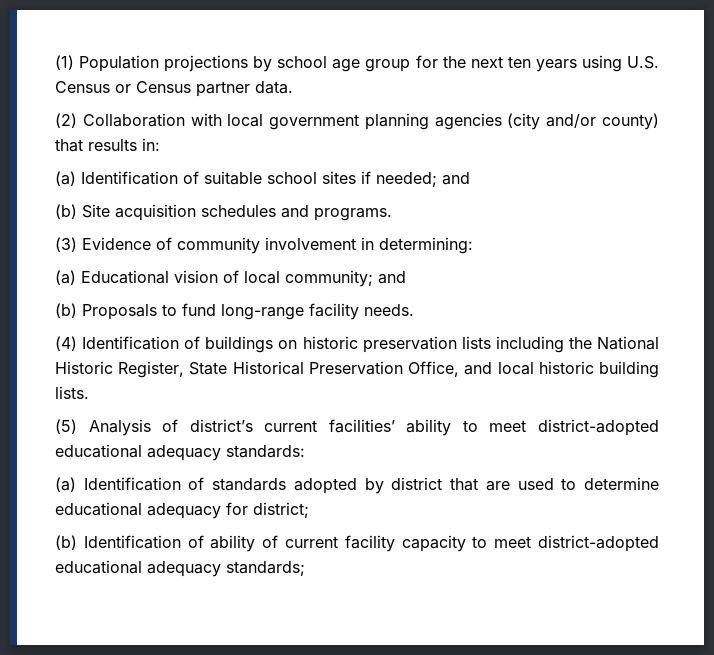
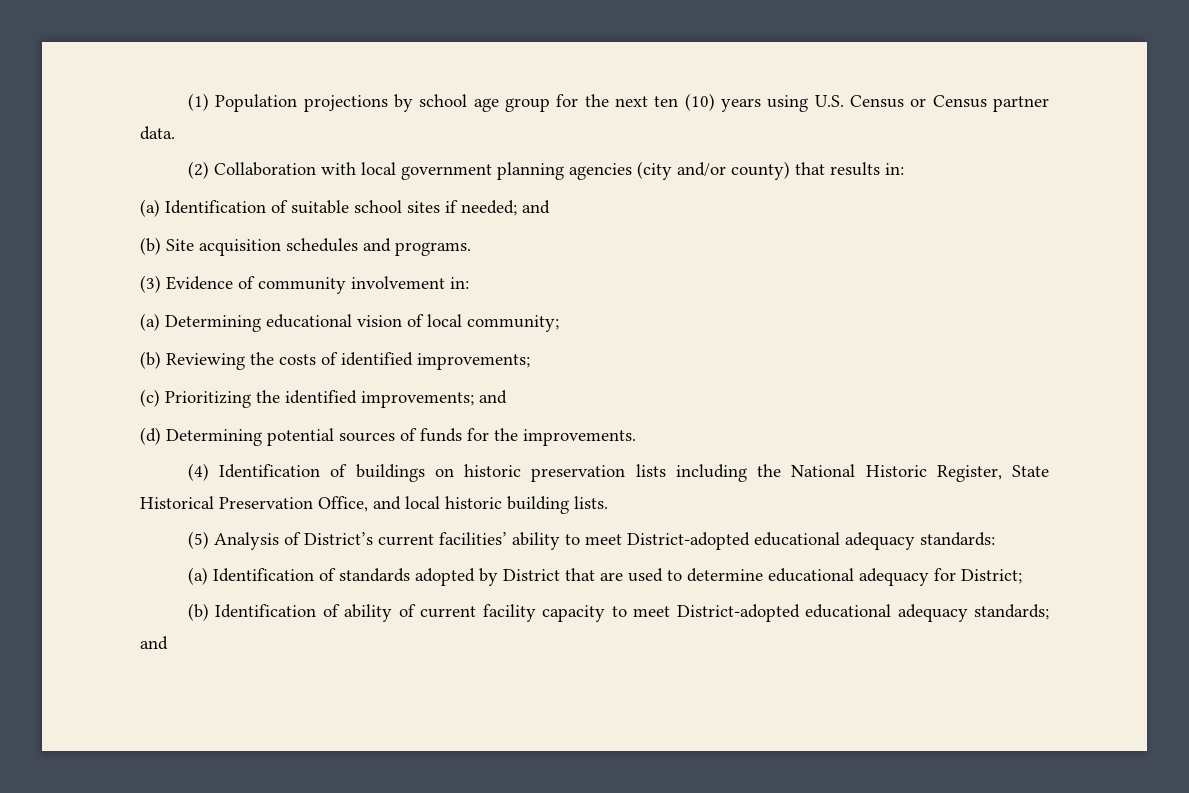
- (1) Population projections by school age group for the next ten years using U.S. Census or Census partner data.
+ (1) Population projections by school age group for the next ten (10) years using U.S. Census or Census partner data.
- (3) Evidence of community involvement in determining:
- (a) Educational vision of local community; and
- (b) Proposals to fund long-range facility needs.
+ (3) Evidence of community involvement in:
+ (a) Determining educational vision of local community;
+ (b) Reviewing the costs of identified improvements;
+ (c) Prioritizing the identified improvements; and
+ (d) Determining potential sources of funds for the improvements.
- (5) Analysis of district’s current facilities’ ability to meet district-adopted educational adequacy standards:
+ (5) Analysis of District’s current facilities’ ability to meet District-adopted educational adequacy standards:
- (a) Identification of standards adopted by district that are used to determine educational adequacy for district;
+ (a) Identification of standards adopted by District that are used to determine educational adequacy for District;
- (b) Identification of ability of current facility capacity to meet district-adopted educational adequacy standards;
+ (b) Identification of ability of current facility capacity to meet District-adopted educational adequacy standards; and

